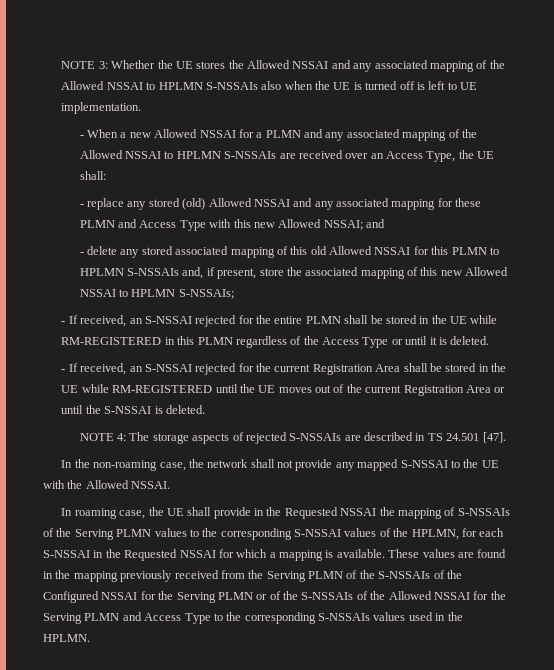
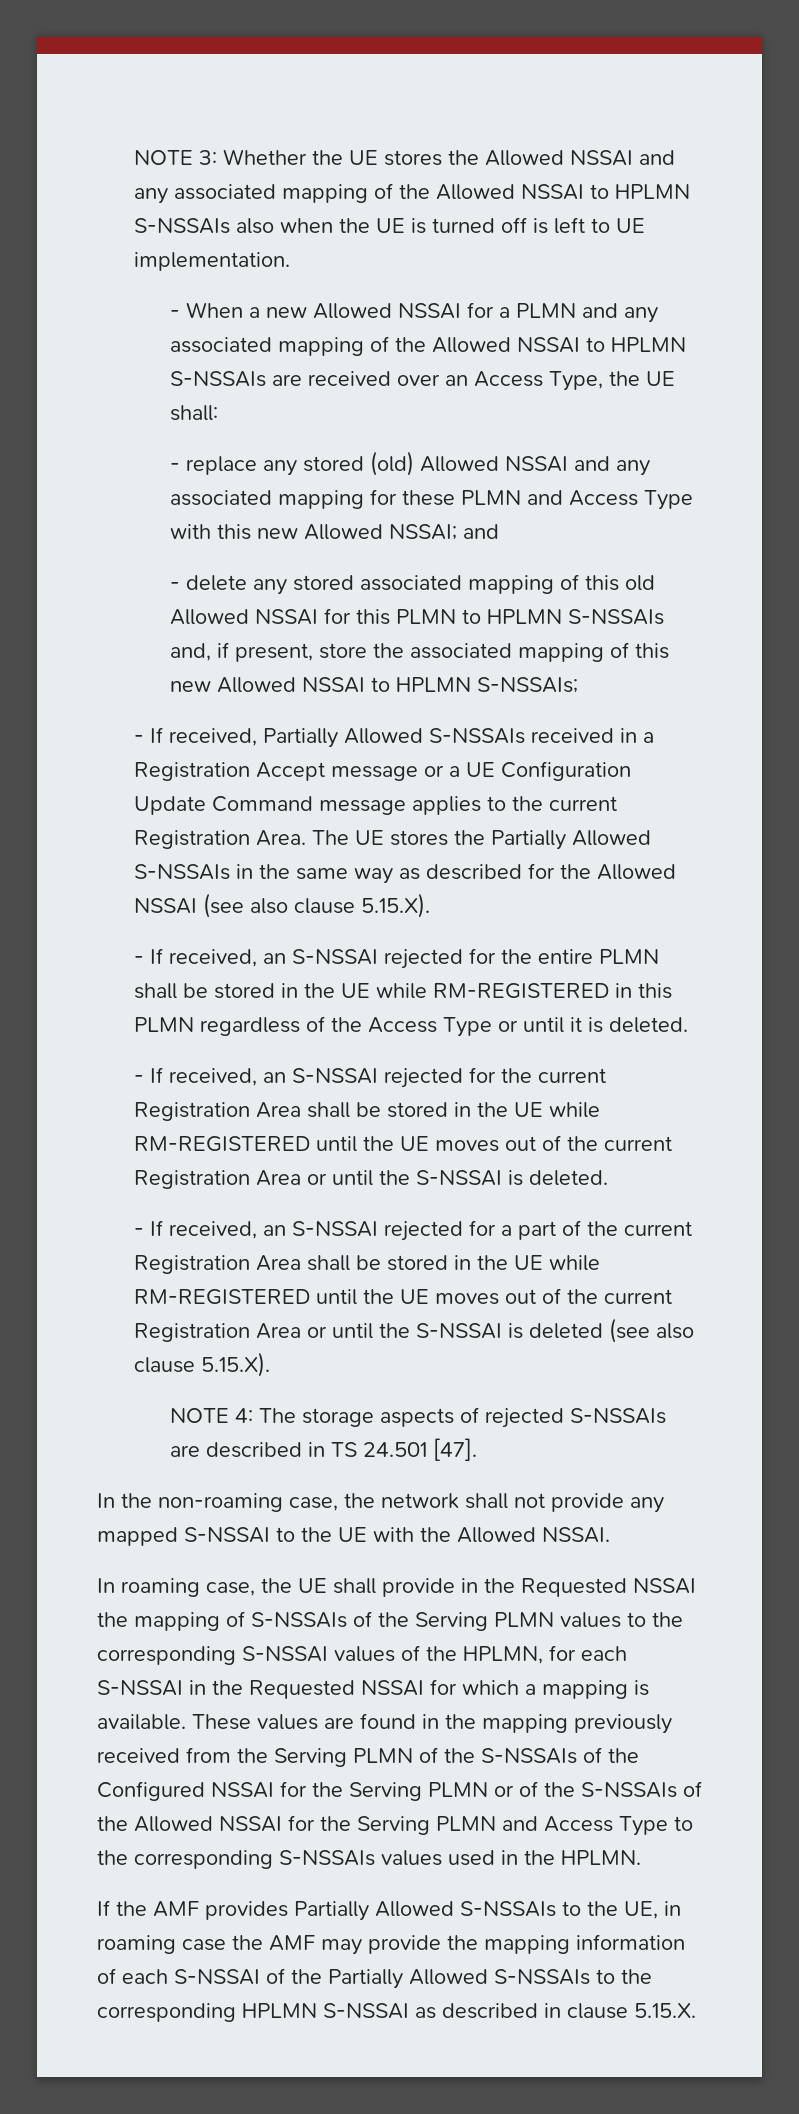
+ - If received, Partially Allowed S-NSSAIs received in a Registration Accept message or a UE Configuration Update Command message applies to the current Registration Area. The UE stores the Partially Allowed S-NSSAIs in the same way as described for the Allowed NSSAI (see also clause 5.15.X).
+ - If received, an S-NSSAI rejected for a part of the current Registration Area shall be stored in the UE while RM-REGISTERED until the UE moves out of the current Registration Area or until the S-NSSAI is deleted (see also clause 5.15.X).
+ If the AMF provides Partially Allowed S-NSSAIs to the UE, in roaming case the AMF may provide the mapping information of each S-NSSAI of the Partially Allowed S-NSSAIs to the corresponding HPLMN S-NSSAI as described in clause 5.15.X.

